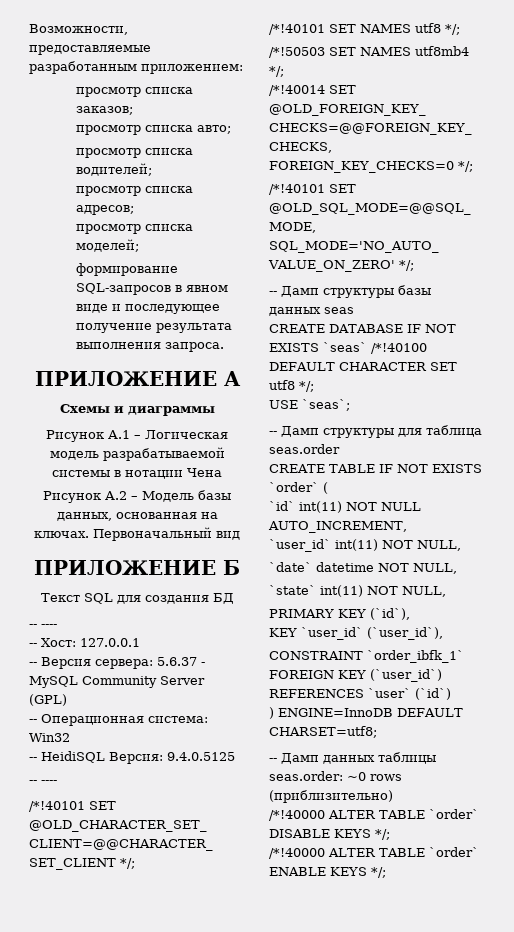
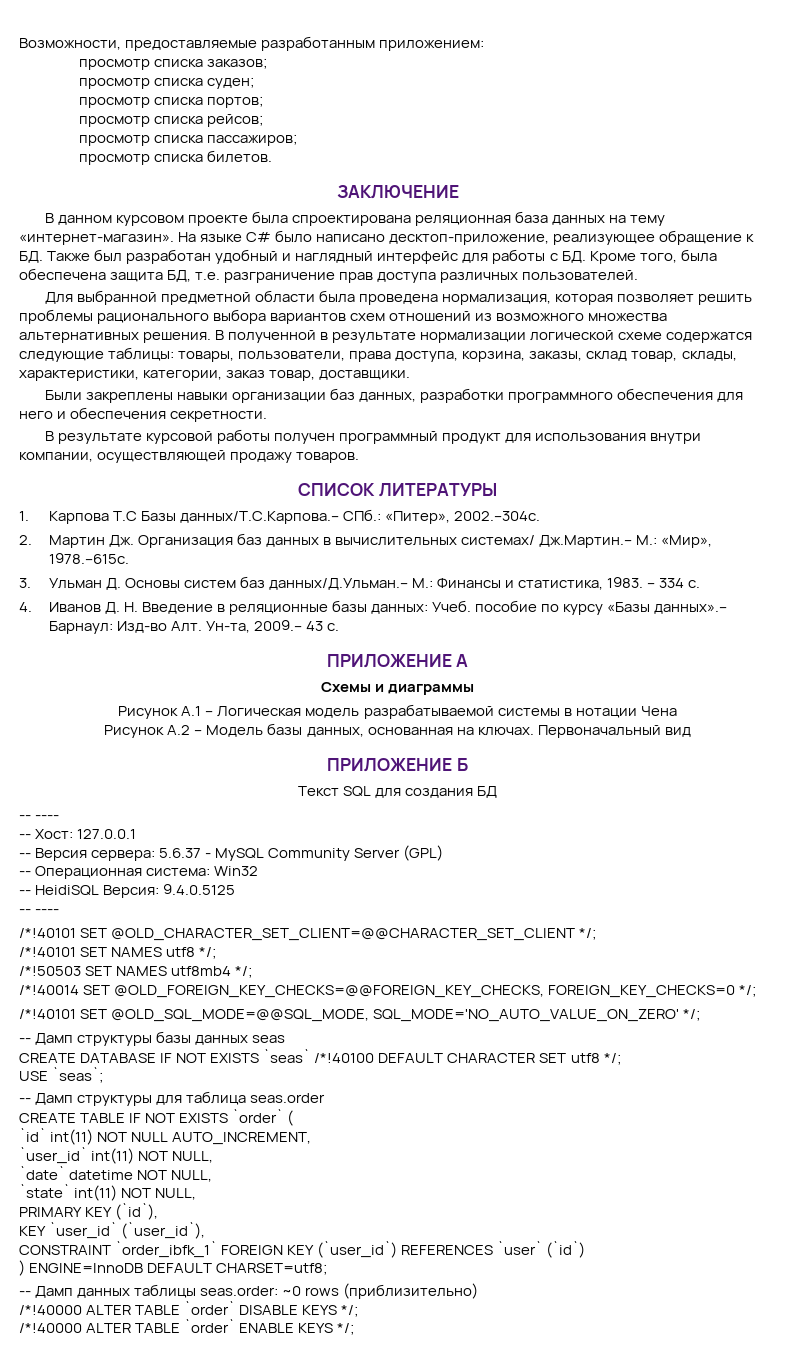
- просмотр списка авто;
- просмотр списка водителей;
- просмотр списка адресов;
- просмотр списка моделей;
- формирование SQL-запросов в явном виде и последующее получение результата выполнения запроса.
+ просмотр списка суден;
+ просмотр списка портов;
+ просмотр списка рейсов;
+ просмотр списка пассажиров;
+ просмотр списка билетов.
+ ЗАКЛЮЧЕНИЕ
+ В данном курсовом проекте была спроектирована реляционная база данных на тему «интернет-магазин». На языке C# было написано десктоп-приложение, реализующее обращение к БД. Также был разработан удобный и наглядный интерфейс для работы с БД. Кроме того, была обеспечена защита БД, т.е. разграничение прав доступа различных пользователей.
+ Для выбранной предметной области была проведена нормализация, которая позволяет решить проблемы рационального выбора вариантов схем отношений из возможного множества альтернативных решения. В полученной в результате нормализации логической схеме содержатся следующие таблицы: товары, пользователи, права доступа, корзина, заказы, склад товар, склады, характеристики, категории, заказ товар, доставщики.
+ Были закреплены навыки организации баз данных, разработки программного обеспечения для него и обеспечения секретности.
+ В результате курсовой работы получен программный продукт для использования внутри компании, осуществляющей продажу товаров.
+ СПИСОК ЛИТЕРАТУРЫ
+ 1. Карпова Т.С Базы данных/Т.С.Карпова.– СПб.: «Питер», 2002.–304с.
+ 2. Мартин Дж. Организация баз данных в вычислительных системах/ Дж.Мартин.– М.: «Мир», 1978.–615с.
+ 3. Ульман Д. Основы систем баз данных/Д.Ульман.– М.: Финансы и статистика, 1983. – 334 с.
+ 4. Иванов Д. Н. Введение в реляционные базы данных: Учеб. пособие по курсу «Базы данных».– Барнаул: Изд-во Алт. Ун-та, 2009.– 43 с.

